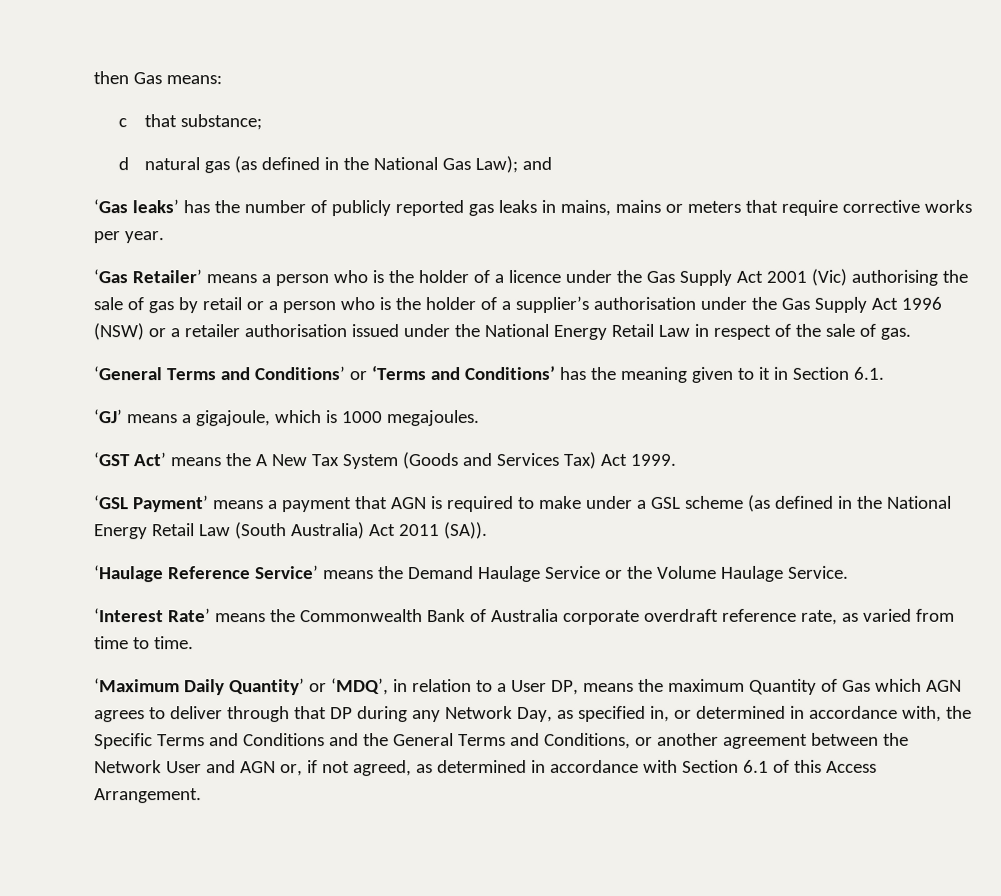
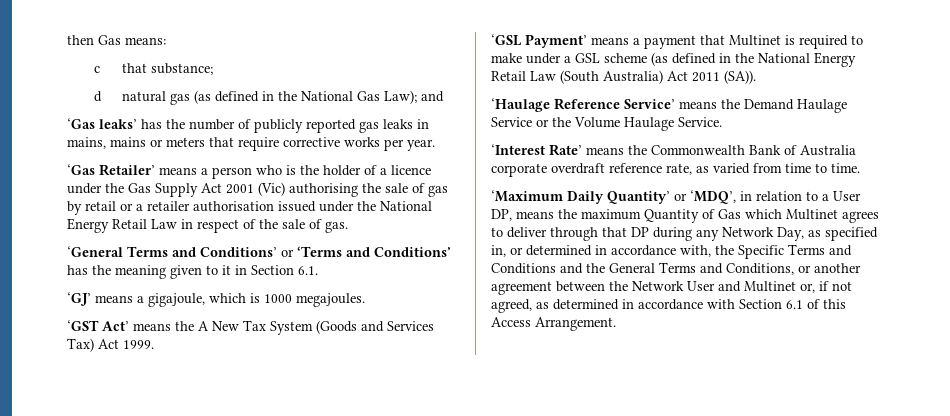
- ‘Gas Retailer’ means a person who is the holder of a licence under the Gas Supply Act 2001 (Vic) authorising the sale of gas by retail or a person who is the holder of a supplier’s authorisation under the Gas Supply Act 1996 (NSW) or a retailer authorisation issued under the National Energy Retail Law in respect of the sale of gas.
+ ‘Gas Retailer’ means a person who is the holder of a licence under the Gas Supply Act 2001 (Vic) authorising the sale of gas by retail or a retailer authorisation issued under the National Energy Retail Law in respect of the sale of gas.
- ‘GSL Payment’ means a payment that AGN is required to make under a GSL scheme (as defined in the National Energy Retail Law (South Australia) Act 2011 (SA)).
+ ‘GSL Payment’ means a payment that Multinet is required to make under a GSL scheme (as defined in the National Energy Retail Law (South Australia) Act 2011 (SA)).
- ‘Maximum Daily Quantity’ or ‘MDQ’, in relation to a User DP, means the maximum Quantity of Gas which AGN agrees to deliver through that DP during any Network Day, as specified in, or determined in accordance with, the Specific Terms and Conditions and the General Terms and Conditions, or another agreement between the Network User and AGN or, if not agreed, as determined in accordance with Section 6.1 of this Access Arrangement.
+ ‘Maximum Daily Quantity’ or ‘MDQ’, in relation to a User DP, means the maximum Quantity of Gas which Multinet agrees to deliver through that DP during any Network Day, as specified in, or determined in accordance with, the Specific Terms and Conditions and the General Terms and Conditions, or another agreement between the Network User and Multinet or, if not agreed, as determined in accordance with Section 6.1 of this Access Arrangement.

